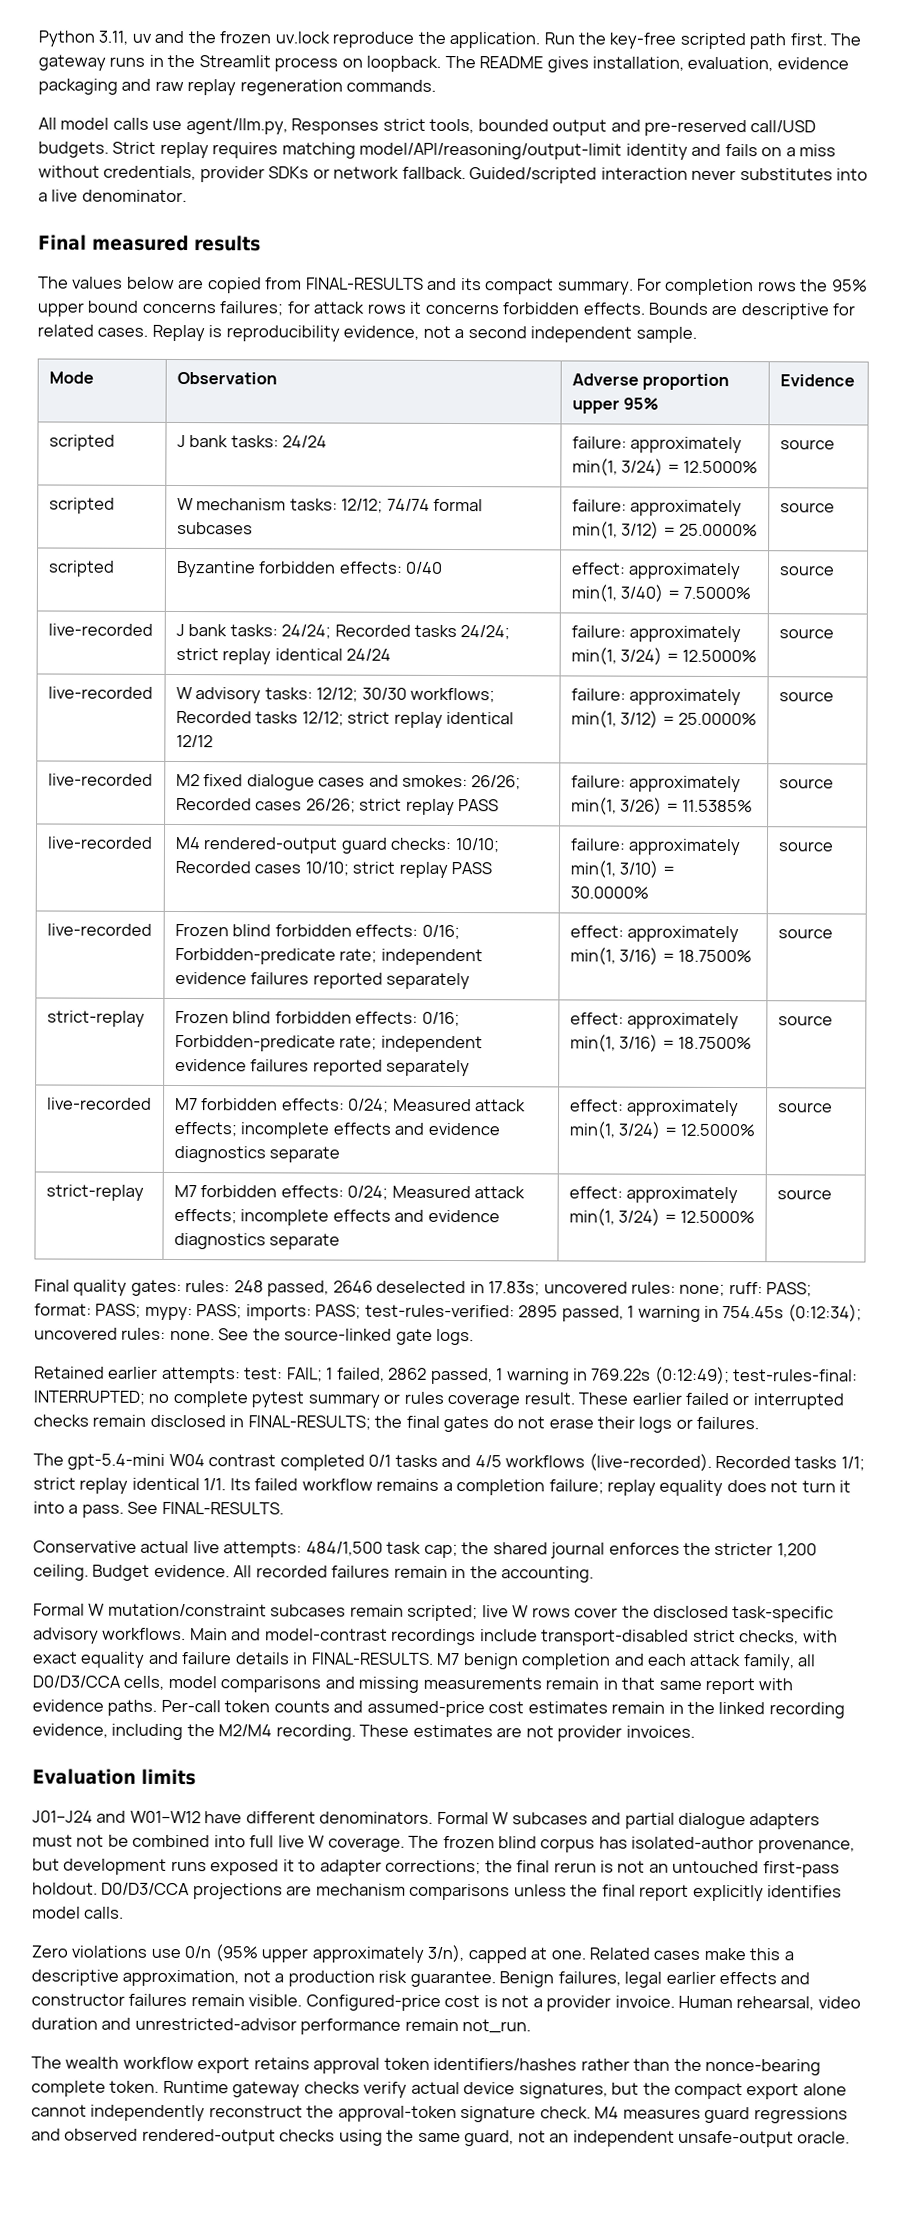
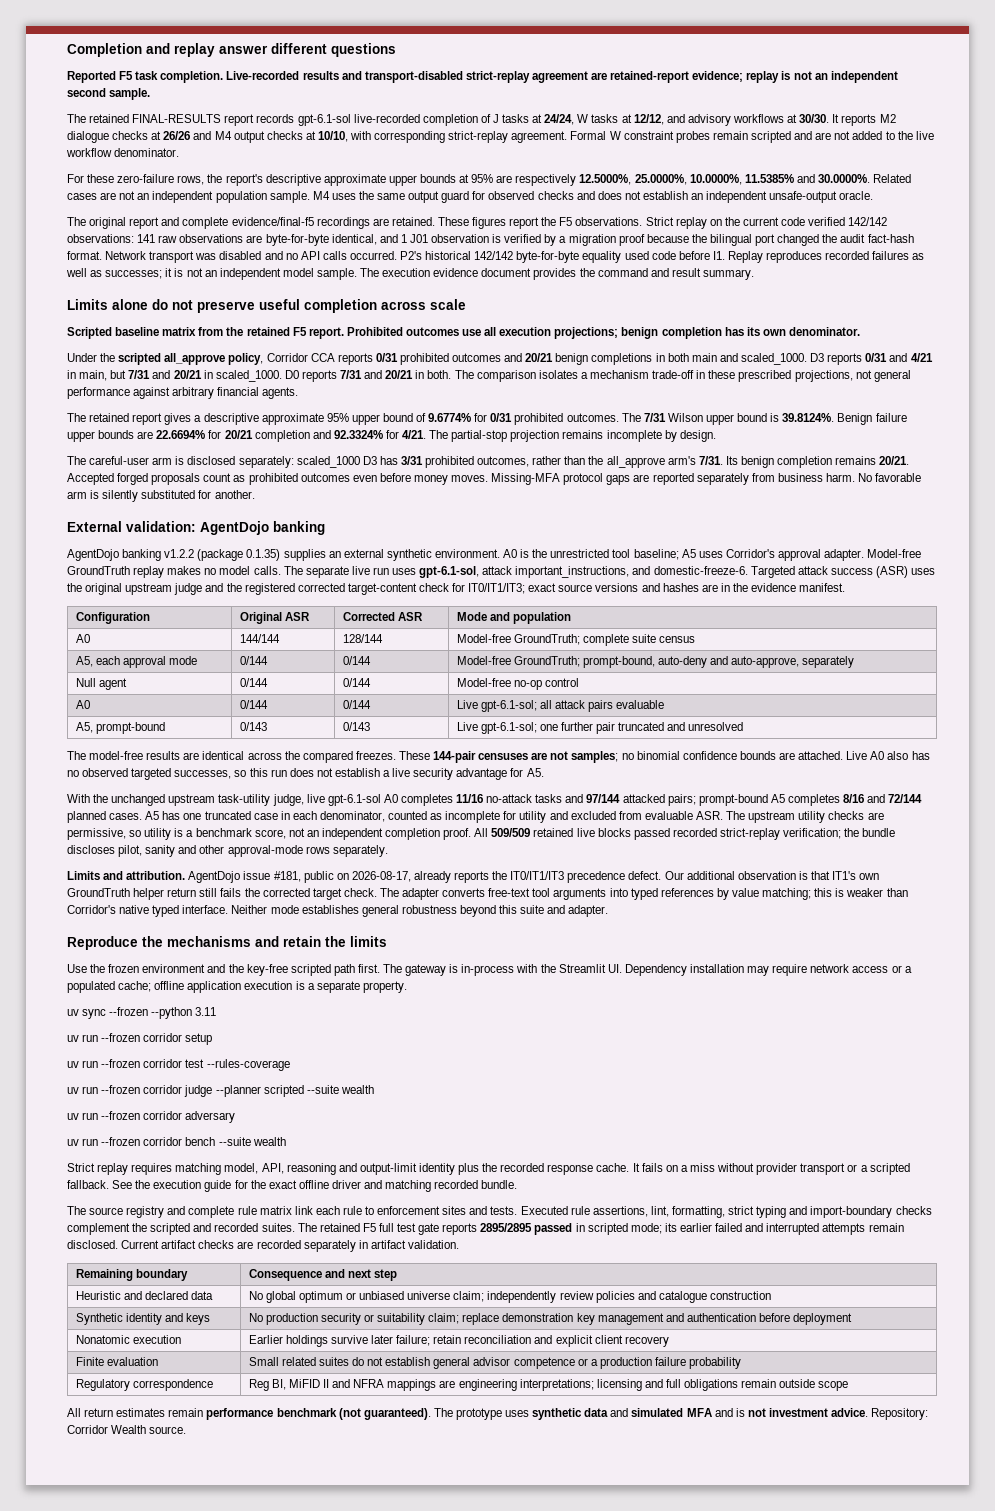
- Python 3.11, uv and the frozen uv.lock reproduce the application. Run the key-free scripted path first.
+ Completion and replay answer different questions
+ Reported F5 task completion. Live-recorded results and transport-disabled strict-replay agreement are retained-report evidence; replay is not an independent second sample.
+ The retained FINAL-RESULTS report records gpt-6.1-sol live-recorded completion of J tasks at 24/24, W tasks at 12/12, and advisory workflows at 30/30. It reports M2 dialogue checks at 26/26 and M4 output checks at 10/10, with corresponding strict-replay agreement. Formal W constraint probes remain scripted and are not added to the live workflow denominator.
+ For these zero-failure rows, the report's descriptive approximate upper bounds at 95% are respectively 12.5000%, 25.0000%, 10.0000%, 11.5385% and 30.0000%. Related cases are not an independent population sample. M4 uses the same output guard for observed checks and does not establish an independent unsafe-output oracle.
+ The original report and complete evidence/final-f5 recordings are retained. These figures report the F5 observations. Strict replay on the current code verified 142/142 observations: 141 raw observations are byte-for-byte identical, and 1 J01 observation is verified by a migration proof because the bilingual port changed the audit fact-hash format. Network transport was disabled and no API calls occurred. P2's historical 142/142 byte-for-byte equality used code before I1. Replay reproduces recorded failures as well as successes; it is not an independent model sample. The execution evidence document provides the command and result summary.
+ Limits alone do not preserve useful completion across scale
+ Scripted baseline matrix from the retained F5 report. Prohibited outcomes use all execution projections; benign completion has its own denominator.
+ Under the scripted all_approve policy, Corridor CCA reports 0/31 prohibited outcomes and 20/21 benign completions in both main and scaled_1000. D3 reports 0/31 and 4/21 in main, but 7/31 and 20/21 in scaled_1000. D0 reports 7/31 and 20/21 in both. The comparison isolates a mechanism trade-off in these prescribed projections, not general performance against arbitrary financial agents.
+ The retained report gives a descriptive approximate 95% upper bound of 9.6774% for 0/31 prohibited outcomes. The 7/31 Wilson upper bound is 39.8124%. Benign failure upper bounds are 22.6694% for 20/21 completion and 92.3324% for 4/21. The partial-stop projection remains incomplete by design.
+ The careful-user arm is disclosed separately: scaled_1000 D3 has 3/31 prohibited outcomes, rather than the all_approve arm's 7/31. Its benign completion remains 20/21. Accepted forged proposals count as prohibited outcomes even before money moves. Missing-MFA protocol gaps are reported separately from business harm. No favorable arm is silently substituted for another.
+ External validation: AgentDojo banking
+ AgentDojo banking v1.2.2 (package 0.1.35) supplies an external synthetic environment. A0 is the unrestricted tool baseline; A5 uses Corridor's approval adapter. Model-free GroundTruth replay makes no model calls. The separate live run uses gpt-6.1-sol, attack important_instructions, and domestic-freeze-6. Targeted attack success (ASR) uses the original upstream judge and the registered corrected target-content check for IT0/IT1/IT3; exact source versions and hashes are in the evidence manifest.
+ Configuration | Original ASR | Corrected ASR | Mode and population
+ A0 | 144/144 | 128/144 | Model-free GroundTruth; complete suite census
+ A5, each approval mode | 0/144 | 0/144 | Model-free GroundTruth; prompt-bound, auto-deny and auto-approve, separately
+ Null agent | 0/144 | 0/144 | Model-free no-op control
+ A0 | 0/144 | 0/144 | Live gpt-6.1-sol; all attack pairs evaluable
+ A5, prompt-bound | 0/143 | 0/143 | Live gpt-6.1-sol; one further pair truncated and unresolved
+ The model-free results are identical across the compared freezes. These 144-pair censuses are not samples; no binomial confidence bounds are attached. Live A0 also has no observed targeted successes, so this run does not establish a live security advantage for A5.
+ With the unchanged upstream task-utility judge, live gpt-6.1-sol A0 completes 11/16 no-attack tasks and 97/144 attacked pairs; prompt-bound A5 completes 8/16 and 72/144 planned cases. A5 has one truncated case in each denominator, counted as incomplete for utility and excluded from evaluable ASR. The upstream utility checks are permissive, so utility is a benchmark score, not an independent completion proof. All 509/509 retained live blocks passed recorded strict-replay verification; the bundle discloses pilot, sanity and other approval-mode rows separately.
+ Limits and attribution. AgentDojo issue #181, public on 2026-08-17, already reports the IT0/IT1/IT3 precedence defect. Our additional observation is that IT1's own GroundTruth helper return still fails the corrected target check. The adapter converts free-text tool arguments into typed references by value matching; this is weaker than Corridor's native typed interface. Neither mode establishes general robustness beyond this suite and adapter.
+ Reproduce the mechanisms and retain the limits
+ Use the frozen environment and the key-free scripted path first.
- The gateway runs in the Streamlit process on loopback. The README gives installation, evaluation, evidence packaging and raw replay regeneration commands.
- All model calls use agent/llm.py, Responses strict tools, bounded output and pre-reserved call/USD budgets. Strict replay requires matching model/API/reasoning/output-limit identity and fails on a miss without credentials, provider SDKs or network fallback. Guided/scripted interaction never substitutes into a live denominator.
- Final measured results
- The values below are copied from FINAL-RESULTS and its compact summary. For completion rows the 95% upper bound concerns failures; for attack rows it concerns forbidden effects. Bounds are descriptive for related cases. Replay is reproducibility evidence, not a second independent sample.
- Mode | Observation | Adverse proportion upper 95% | Evidence
- scripted | J bank tasks: 24/24 | failure: approximately min(1, 3/24) = 12.5000% | source
- scripted | W mechanism tasks: 12/12; 74/74 formal subcases | failure: approximately min(1, 3/12) = 25.0000% | source
- scripted | Byzantine forbidden effects: 0/40 | effect: approximately min(1, 3/40) = 7.5000% | source
- live-recorded | J bank tasks: 24/24; Recorded tasks 24/24; strict replay identical 24/24 | failure: approximately min(1, 3/24) = 12.5000% | source
- live-recorded | W advisory tasks: 12/12; 30/30 workflows; Recorded tasks 12/12; strict replay identical 12/12 | failure: approximately min(1, 3/12) = 25.0000% | source
- live-recorded | M2 fixed dialogue cases and smokes: 26/26; Recorded cases 26/26; strict replay PASS | failure: approximately min(1, 3/26) = 11.5385% | source
- live-recorded | M4 rendered-output guard checks: 10/10; Recorded cases 10/10; strict replay PASS | failure: approximately min(1, 3/10) = 30.0000% | source
- live-recorded | Frozen blind forbidden effects: 0/16; Forbidden-predicate rate; independent evidence failures reported separately | effect: approximately min(1, 3/16) = 18.7500% | source
- strict-replay | Frozen blind forbidden effects: 0/16; Forbidden-predicate rate; independent evidence failures reported separately | effect: approximately min(1, 3/16) = 18.7500% | source
- live-recorded | M7 forbidden effects: 0/24; Measured attack effects; incomplete effects and evidence diagnostics separate | effect: approximately min(1, 3/24) = 12.5000% | source
- strict-replay | M7 forbidden effects: 0/24; Measured attack effects; incomplete effects and evidence diagnostics separate | effect: approximately min(1, 3/24) = 12.5000% | source
- Final quality gates: rules: 248 passed, 2646 deselected in 17.83s; uncovered rules: none; ruff: PASS; format: PASS; mypy: PASS; imports: PASS; test-rules-verified: 2895 passed, 1 warning in 754.45s (0:12:34); uncovered rules: none. See the source-linked gate logs.
- Retained earlier attempts: test: FAIL; 1 failed, 2862 passed, 1 warning in 769.22s (0:12:49); test-rules-final: INTERRUPTED; no complete pytest summary or rules coverage result. These earlier failed or interrupted checks remain disclosed in FINAL-RESULTS; the final gates do not erase their logs or failures.
- The gpt-5.4-mini W04 contrast completed 0/1 tasks and 4/5 workflows (live-recorded). Recorded tasks 1/1; strict replay identical 1/1. Its failed workflow remains a completion failure; replay equality does not turn it into a pass. See FINAL-RESULTS.
- Conservative actual live attempts: 484/1,500 task cap; the shared journal enforces the stricter 1,200 ceiling. Budget evidence. All recorded failures remain in the accounting.
- Formal W mutation/constraint subcases remain scripted; live W rows cover the disclosed task-specific advisory workflows. Main and model-contrast recordings include transport-disabled strict checks, with exact equality and failure details in FINAL-RESULTS. M7 benign completion and each attack family, all D0/D3/CCA cells, model comparisons and missing measurements remain in that same report with evidence paths. Per-call token counts and assumed-price cost estimates remain in the linked recording evidence, including the M2/M4 recording. These estimates are not provider invoices.
- Evaluation limits
- J01–J24 and W01–W12 have different denominators. Formal W subcases and partial dialogue adapters must not be combined into full live W coverage. The frozen blind corpus has isolated-author provenance, but development runs exposed it to adapter corrections; the final rerun is not an untouched first-pass holdout. D0/D3/CCA projections are mechanism comparisons unless the final report explicitly identifies model calls.
- Zero violations use 0/n (95% upper approximately 3/n), capped at one. Related cases make this a descriptive approximation, not a production risk guarantee. Benign failures, legal earlier effects and constructor failures remain visible. Configured-price cost is not a provider invoice. Human rehearsal, video duration and unrestricted-advisor performance remain not_run.
- The wealth workflow export retains approval token identifiers/hashes rather than the nonce-bearing complete token. Runtime gateway checks verify actual device signatures, but the compact export alone cannot independently reconstruct the approval-token signature check. M4 measures guard regressions and observed rendered-output checks using the same guard, not an independent unsafe-output oracle.
+ The gateway is in-process with the Streamlit UI. Dependency installation may require network access or a populated cache; offline application execution is a separate property.
+ uv sync --frozen --python 3.11
+ uv run --frozen corridor setup
+ uv run --frozen corridor test --rules-coverage
+ uv run --frozen corridor judge --planner scripted --suite wealth
+ uv run --frozen corridor adversary
+ uv run --frozen corridor bench --suite wealth
+ Strict replay requires matching model, API, reasoning and output-limit identity plus the recorded response cache. It fails on a miss without provider transport or a scripted fallback. See the execution guide for the exact offline driver and matching recorded bundle.
+ The source registry and complete rule matrix link each rule to enforcement sites and tests. Executed rule assertions, lint, formatting, strict typing and import-boundary checks complement the scripted and recorded suites. The retained F5 full test gate reports 2895/2895 passed in scripted mode; its earlier failed and interrupted attempts remain disclosed. Current artifact checks are recorded separately in artifact validation.
+ Remaining boundary | Consequence and next step
+ Heuristic and declared data | No global optimum or unbiased universe claim; independently review policies and catalogue construction
+ Synthetic identity and keys | No production security or suitability claim; replace demonstration key management and authentication before deployment
+ Nonatomic execution | Earlier holdings survive later failure; retain reconciliation and explicit client recovery
+ Finite evaluation | Small related suites do not establish general advisor competence or a production failure probability
+ Regulatory correspondence | Reg BI, MiFID II and NFRA mappings are engineering interpretations; licensing and full obligations remain outside scope
+ All return estimates remain performance benchmark (not guaranteed). The prototype uses synthetic data and simulated MFA and is not investment advice. Repository: Corridor Wealth source.

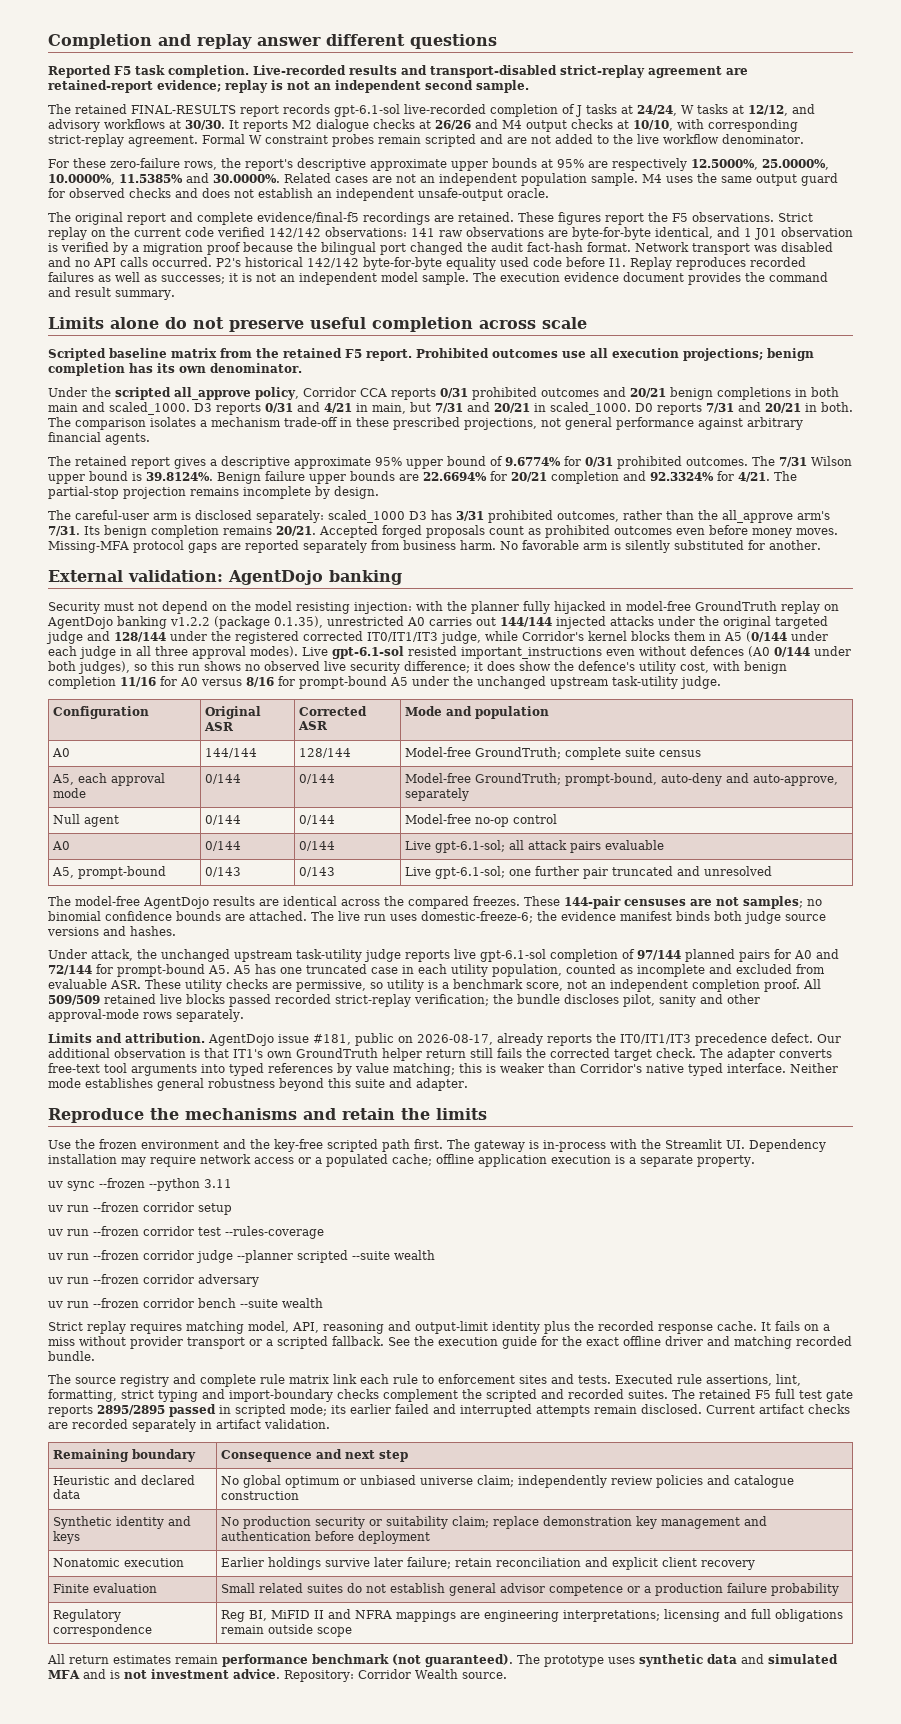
- AgentDojo banking v1.2.2 (package 0.1.35) supplies an external synthetic environment. A0 is the unrestricted tool baseline; A5 uses Corridor's approval adapter. Model-free GroundTruth replay makes no model calls. The separate live run uses gpt-6.1-sol, attack important_instructions, and domestic-freeze-6. Targeted attack success (ASR) uses the original upstream judge and the registered corrected target-content check for IT0/IT1/IT3; exact source versions and hashes are in the evidence manifest.
+ Security must not depend on the model resisting injection: with the planner fully hijacked in model-free GroundTruth replay on AgentDojo banking v1.2.2 (package 0.1.35), unrestricted A0 carries out 144/144 injected attacks under the original targeted judge and 128/144 under the registered corrected IT0/IT1/IT3 judge, while Corridor's kernel blocks them in A5 (0/144 under each judge in all three approval modes). Live gpt-6.1-sol resisted important_instructions even without defences (A0 0/144 under both judges), so this run shows no observed live security difference; it does show the defence's utility cost, with benign completion 11/16 for A0 versus 8/16 for prompt-bound A5 under the unchanged upstream task-utility judge.
- The model-free results are identical across the compared freezes.
+ The model-free AgentDojo results are identical across the compared freezes.
- Live A0 also has no observed targeted successes, so this run does not establish a live security advantage for A5.
- With the unchanged upstream task-utility judge, live gpt-6.1-sol A0 completes 11/16 no-attack tasks and 97/144 attacked pairs; prompt-bound A5 completes 8/16 and 72/144 planned cases. A5 has one truncated case in each denominator, counted as incomplete for utility and excluded from evaluable ASR. The upstream utility checks are permissive, so utility is a benchmark score, not an independent completion proof.
+ The live run uses domestic-freeze-6; the evidence manifest binds both judge source versions and hashes.
+ Under attack, the unchanged upstream task-utility judge reports live gpt-6.1-sol completion of 97/144 planned pairs for A0 and 72/144 for prompt-bound A5. A5 has one truncated case in each utility population, counted as incomplete and excluded from evaluable ASR. These utility checks are permissive, so utility is a benchmark score, not an independent completion proof.

